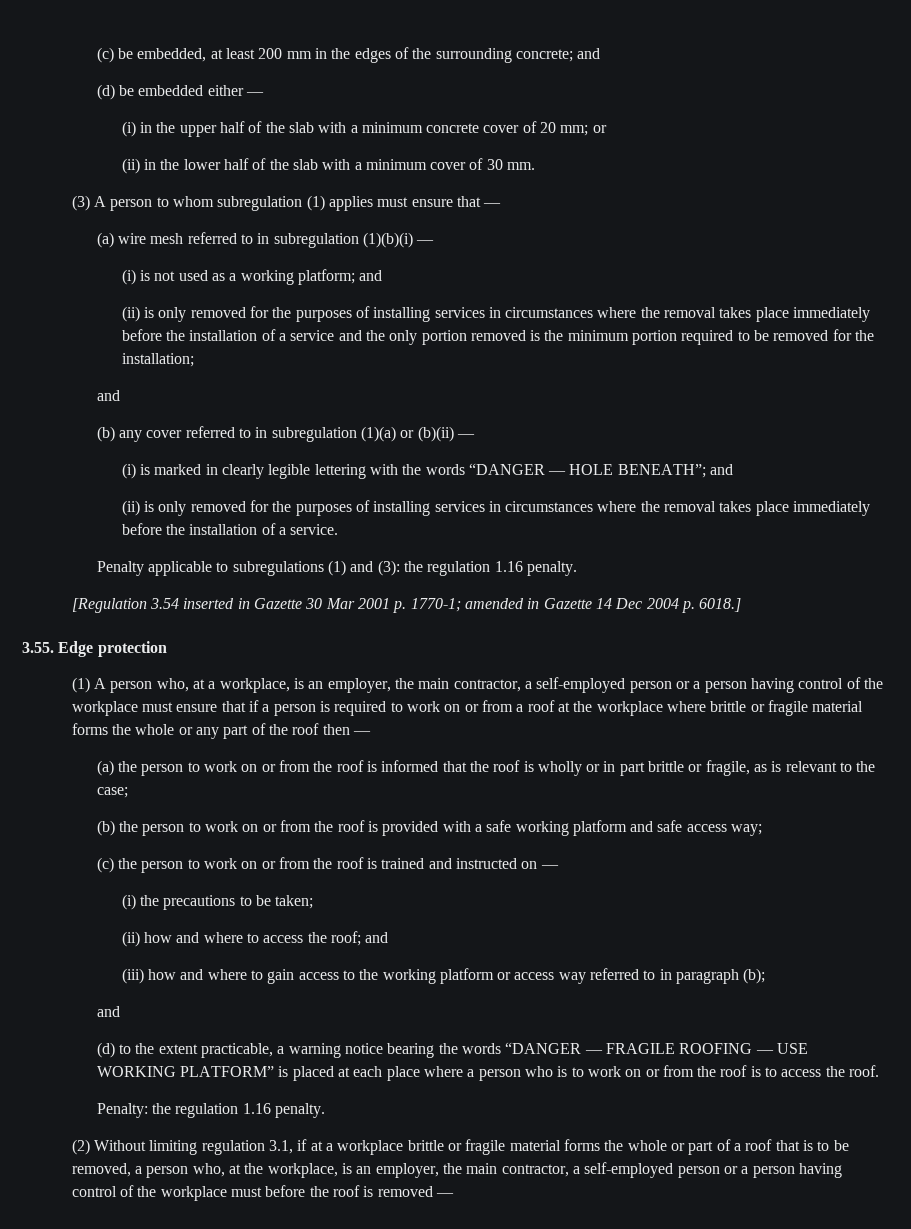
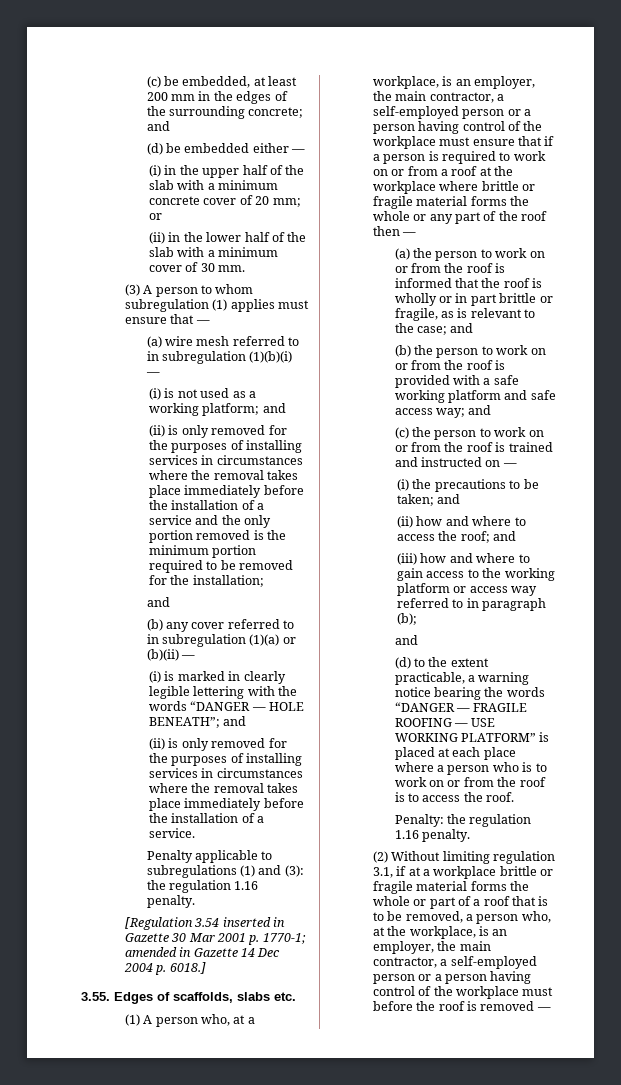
- 3.55. Edge protection
+ 3.55. Edges of scaffolds, slabs etc.
- (a) the person to work on or from the roof is informed that the roof is wholly or in part brittle or fragile, as is relevant to the case;
+ (a) the person to work on or from the roof is informed that the roof is wholly or in part brittle or fragile, as is relevant to the case; and
- (b) the person to work on or from the roof is provided with a safe working platform and safe access way;
+ (b) the person to work on or from the roof is provided with a safe working platform and safe access way; and
- (i) the precautions to be taken;
+ (i) the precautions to be taken; and

